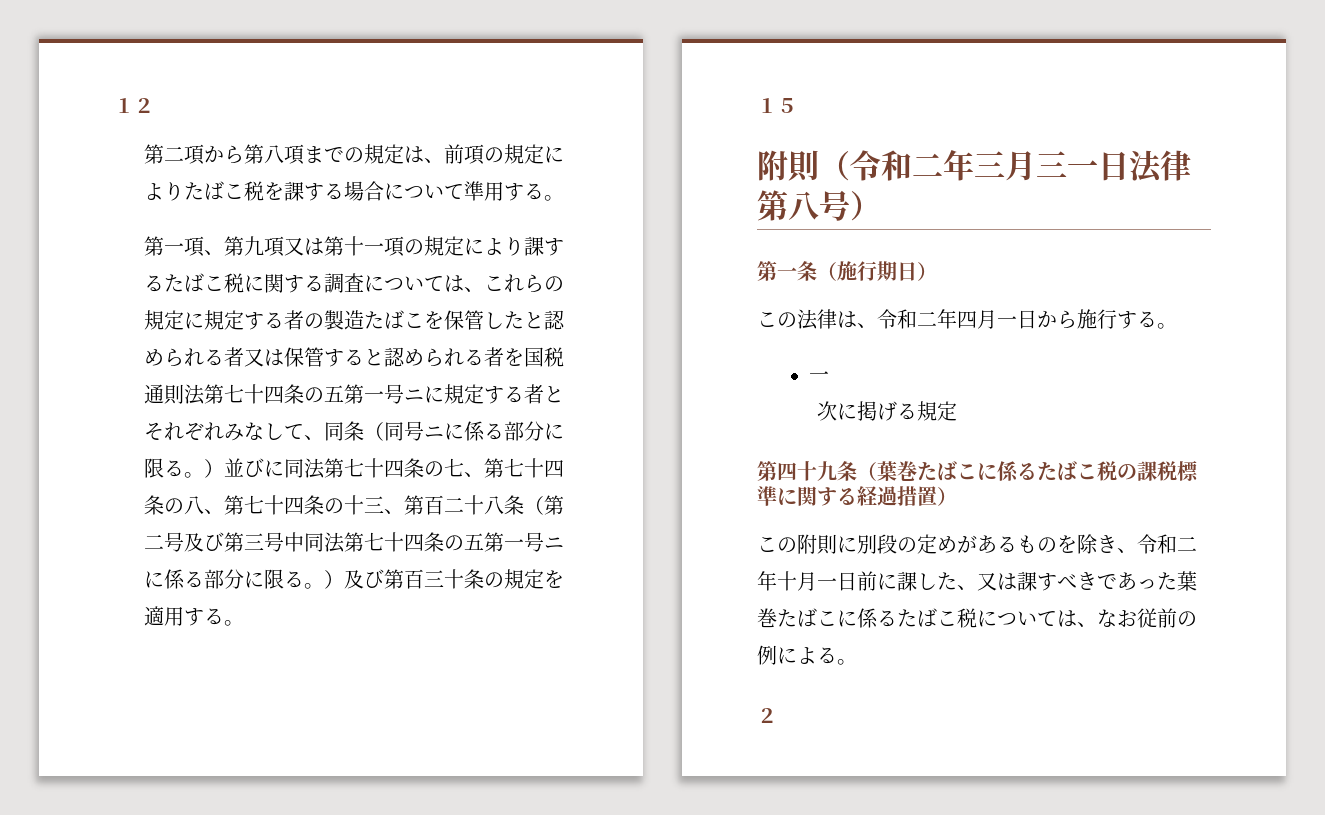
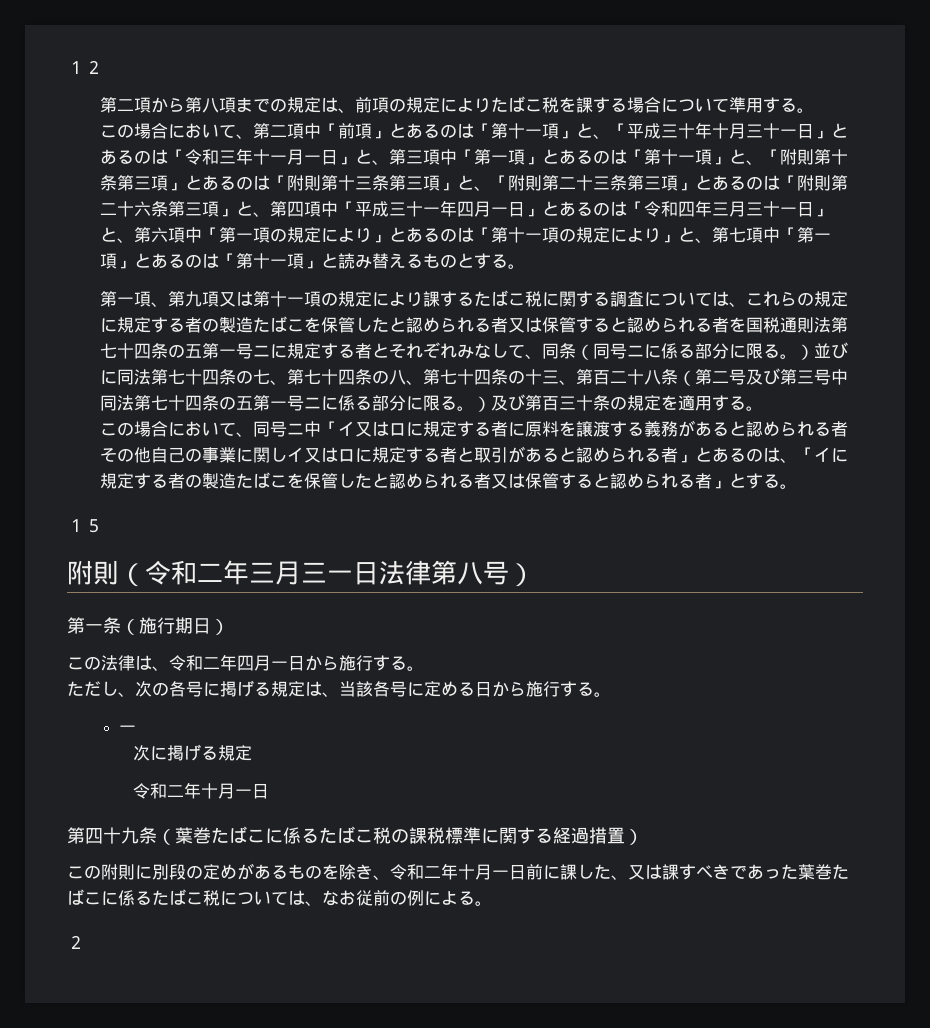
+ この場合において、第二項中「前項」とあるのは「第十一項」と、「平成三十年十月三十一日」とあるのは「令和三年十一月一日」と、第三項中「第一項」とあるのは「第十一項」と、「附則第十条第三項」とあるのは「附則第十三条第三項」と、「附則第二十三条第三項」とあるのは「附則第二十六条第三項」と、第四項中「平成三十一年四月一日」とあるのは「令和四年三月三十一日」と、第六項中「第一項の規定により」とあるのは「第十一項の規定により」と、第七項中「第一項」とあるのは「第十一項」と読み替えるものとする。
+ この場合において、同号ニ中「イ又はロに規定する者に原料を譲渡する義務があると認められる者その他自己の事業に関しイ又はロに規定する者と取引があると認められる者」とあるのは、「イに規定する者の製造たばこを保管したと認められる者又は保管すると認められる者」とする。
+ ただし、次の各号に掲げる規定は、当該各号に定める日から施行する。
  次に掲げる規定
+ 令和二年十月一日

